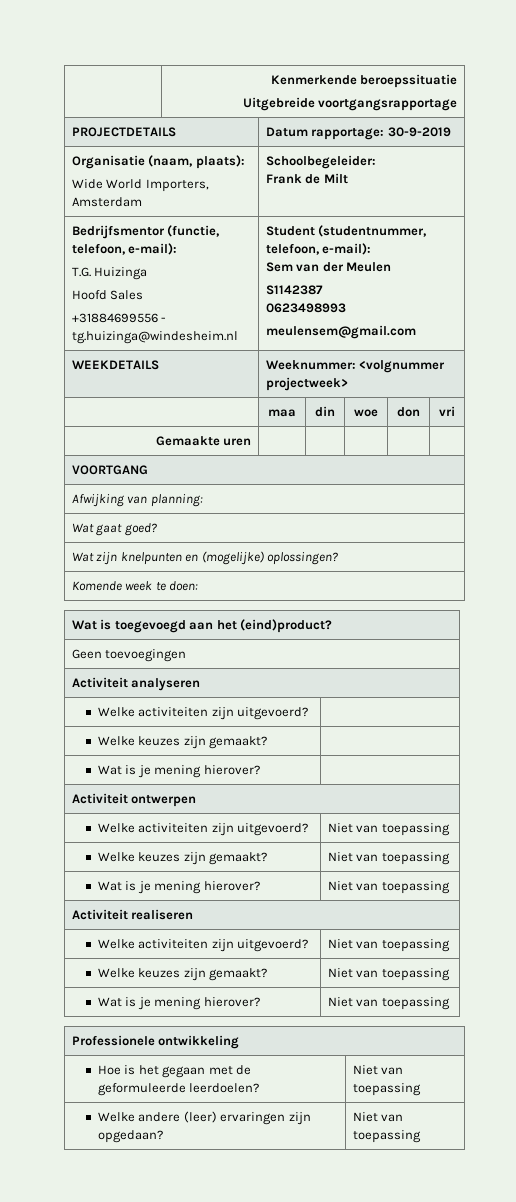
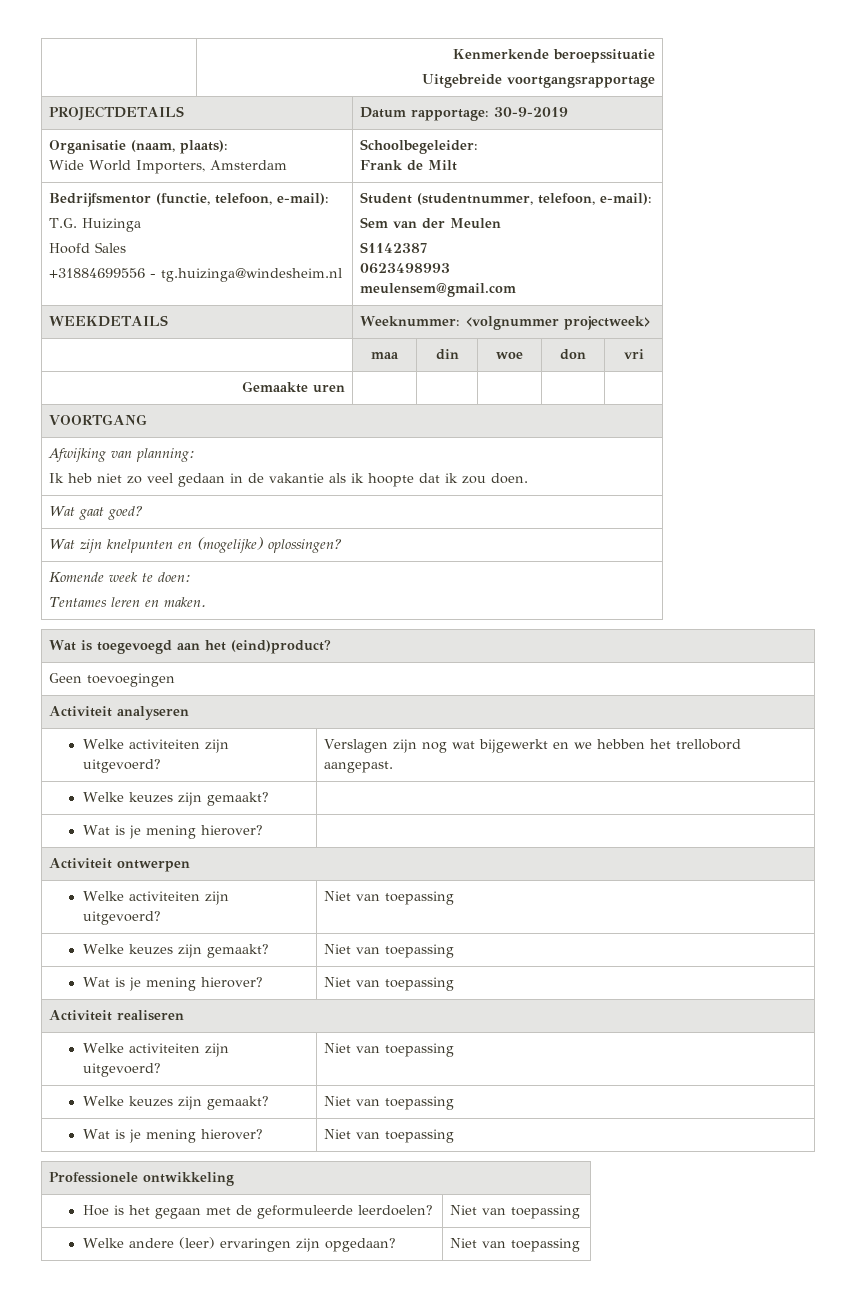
  Afwijking van planning:
+ Ik heb niet zo veel gedaan in de vakantie als ik hoopte dat ik zou doen.
  Komende week te doen:
+ Tentames leren en maken.
  Activiteit analyseren
- Welke activiteiten zijn uitgevoerd? |
+ Welke activiteiten zijn uitgevoerd? | Verslagen zijn nog wat bijgewerkt en we hebben het trellobord aangepast.

